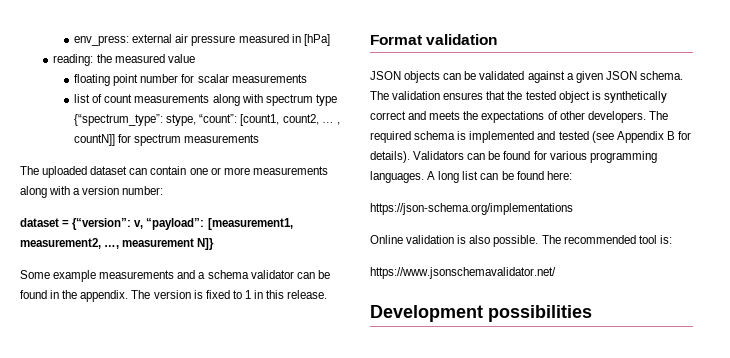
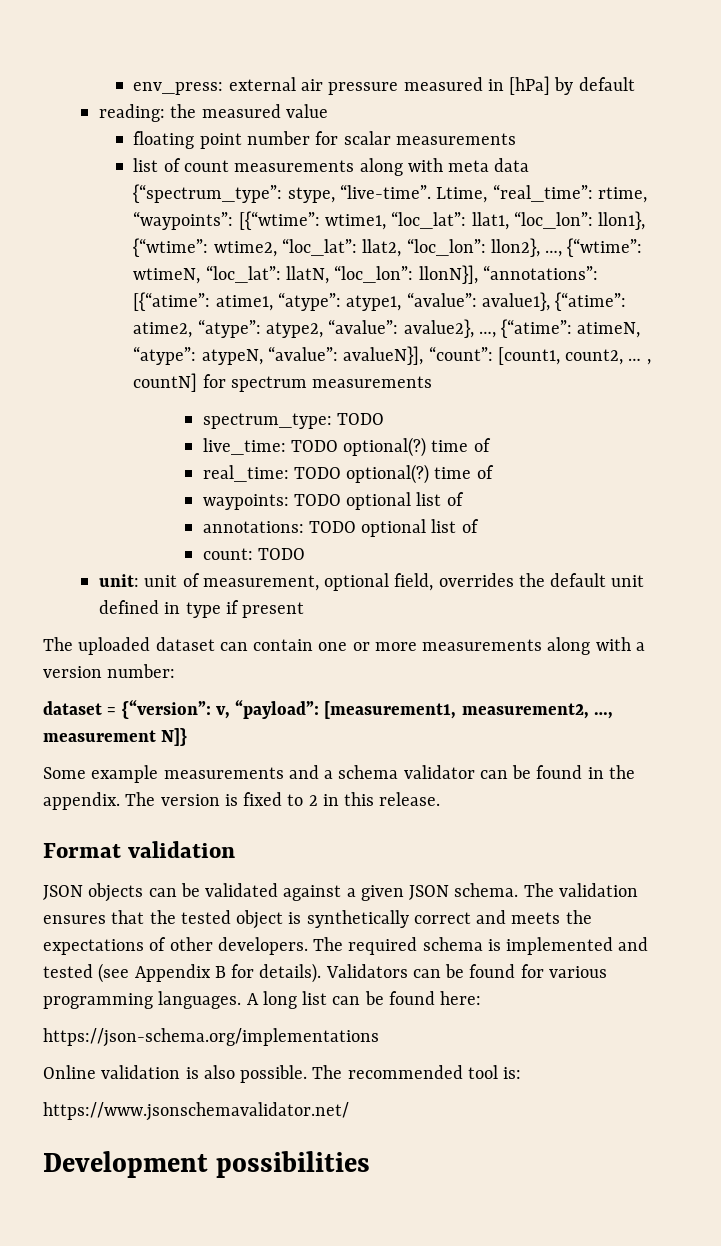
- env_press: external air pressure measured in [hPa]
+ env_press: external air pressure measured in [hPa] by default
- list of count measurements along with spectrum type {“spectrum_type”: stype, “count”: [count1, count2, … , countN]] for spectrum measurements
+ list of count measurements along with meta data {“spectrum_type”: stype, “live-time”. Ltime, “real_time”: rtime, “waypoints”: [{“wtime”: wtime1, “loc_lat”: llat1, “loc_lon”: llon1}, {“wtime”: wtime2, “loc_lat”: llat2, “loc_lon”: llon2}, …, {“wtime”: wtimeN, “loc_lat”: llatN, “loc_lon”: llonN}], “annotations”: [{“atime”: atime1, “atype”: atype1, “avalue”: avalue1}, {“atime”: atime2, “atype”: atype2, “avalue”: avalue2}, …, {“atime”: atimeN, “atype”: atypeN, “avalue”: avalueN}], “count”: [count1, count2, … , countN] for spectrum measurements
+ spectrum_type: TODO
+ live_time: TODO optional(?) time of
+ real_time: TODO optional(?) time of
+ waypoints: TODO optional list of
+ annotations: TODO optional list of
+ count: TODO
+ unit: unit of measurement, optional field, overrides the default unit defined in type if present
- The version is fixed to 1 in this release.
+ The version is fixed to 2 in this release.

